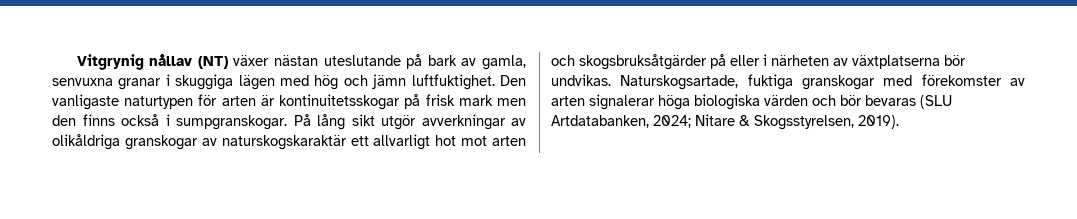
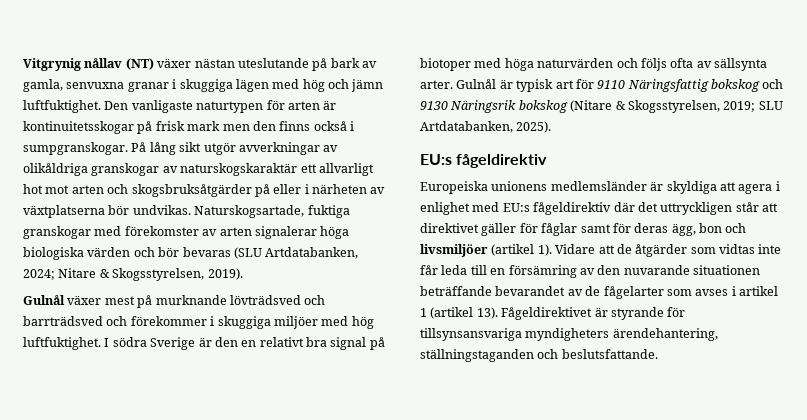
+ Gulnål växer mest på murknande lövträdsved och barrträdsved och förekommer i skuggiga miljöer med hög luftfuktighet. I södra Sverige är den en relativt bra signal på biotoper med höga naturvärden och följs ofta av sällsynta arter. Gulnål är typisk art för 9110 Näringsfattig bokskog och 9130 Näringsrik bokskog (Nitare & Skogsstyrelsen, 2019; SLU Artdatabanken, 2025).
+ EU:s fågeldirektiv
+ Europeiska unionens medlemsländer är skyldiga att agera i enlighet med EU:s fågeldirektiv där det uttryckligen står att direktivet gäller för fåglar samt för deras ägg, bon och livsmiljöer (artikel 1). Vidare att de åtgärder som vidtas inte får leda till en försämring av den nuvarande situationen beträffande bevarandet av de fågelarter som avses i artikel 1 (artikel 13). Fågeldirektivet är styrande för tillsynsansvariga myndigheters ärendehantering, ställningstaganden och beslutsfattande.

